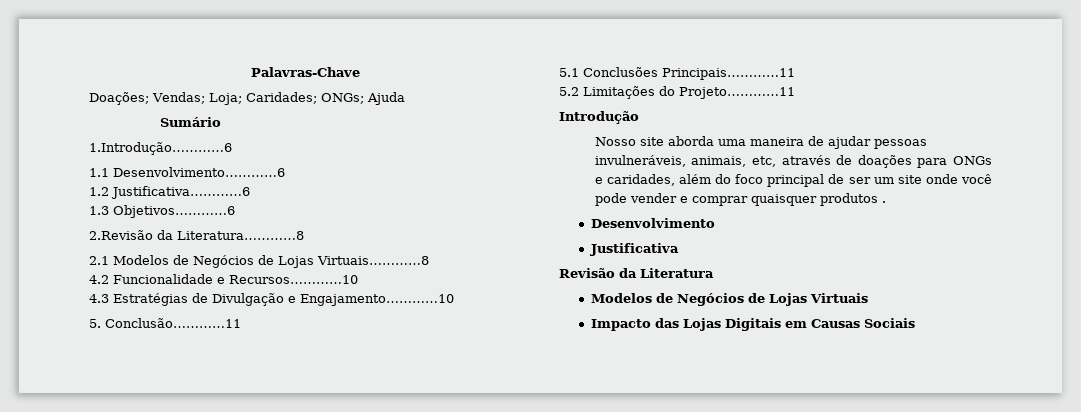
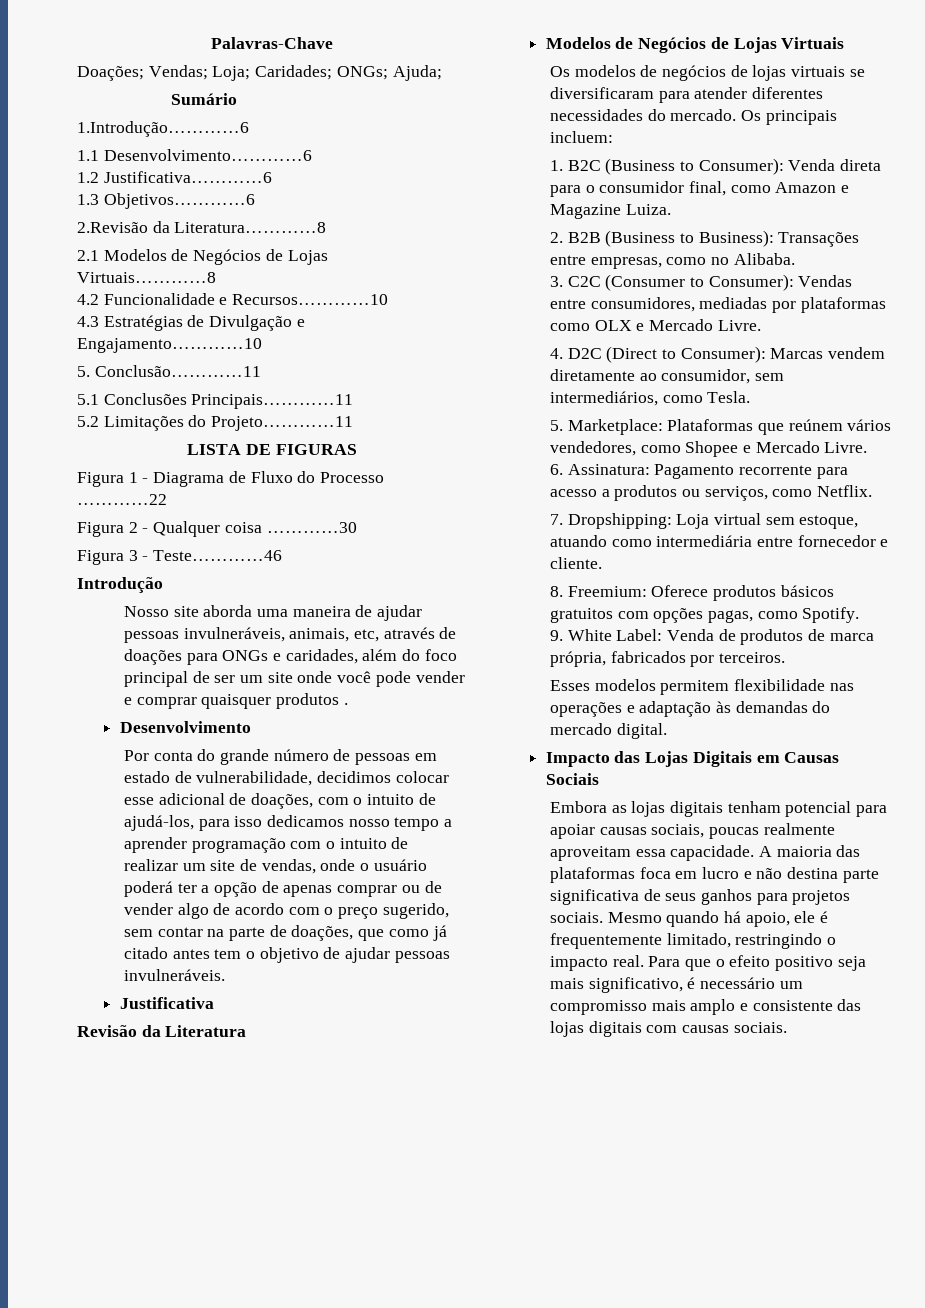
- Doações; Vendas; Loja; Caridades; ONGs; Ajuda
+ Doações; Vendas; Loja; Caridades; ONGs; Ajuda;
+ LISTA DE FIGURAS
+ Figura 1 - Diagrama de Fluxo do Processo …………22
+ Figura 2 - Qualquer coisa …………30
+ Figura 3 - Teste…………46
+ Por conta do grande número de pessoas em estado de vulnerabilidade, decidimos colocar esse adicional de doações, com o intuito de ajudá-los, para isso dedicamos nosso tempo a aprender programação com o intuito de realizar um site de vendas, onde o usuário poderá ter a opção de apenas comprar ou de vender algo de acordo com o preço sugerido, sem contar na parte de doações, que como já citado antes tem o objetivo de ajudar pessoas invulneráveis.
+ Os modelos de negócios de lojas virtuais se diversificaram para atender diferentes necessidades do mercado. Os principais incluem:
+ 1. B2C (Business to Consumer): Venda direta para o consumidor final, como Amazon e Magazine Luiza.
+ 2. B2B (Business to Business): Transações entre empresas, como no Alibaba.
+ 3. C2C (Consumer to Consumer): Vendas entre consumidores, mediadas por plataformas como OLX e Mercado Livre.
+ 4. D2C (Direct to Consumer): Marcas vendem diretamente ao consumidor, sem intermediários, como Tesla.
+ 5. Marketplace: Plataformas que reúnem vários vendedores, como Shopee e Mercado Livre.
+ 6. Assinatura: Pagamento recorrente para acesso a produtos ou serviços, como Netflix.
+ 7. Dropshipping: Loja virtual sem estoque, atuando como intermediária entre fornecedor e cliente.
+ 8. Freemium: Oferece produtos básicos gratuitos com opções pagas, como Spotify.
+ 9. White Label: Venda de produtos de marca própria, fabricados por terceiros.
+ Esses modelos permitem flexibilidade nas operações e adaptação às demandas do mercado digital.
+ Embora as lojas digitais tenham potencial para apoiar causas sociais, poucas realmente aproveitam essa capacidade. A maioria das plataformas foca em lucro e não destina parte significativa de seus ganhos para projetos sociais. Mesmo quando há apoio, ele é frequentemente limitado, restringindo o impacto real. Para que o efeito positivo seja mais significativo, é necessário um compromisso mais amplo e consistente das lojas digitais com causas sociais.

